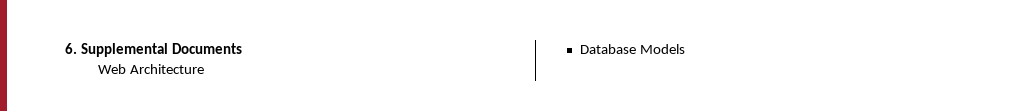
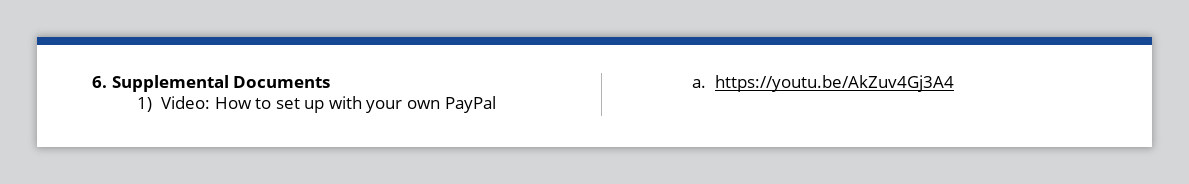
- Web Architecture
- Database Models
+ 1) Video: How to set up with your own PayPal
+ a. https://youtu.be/AkZuv4Gj3A4

